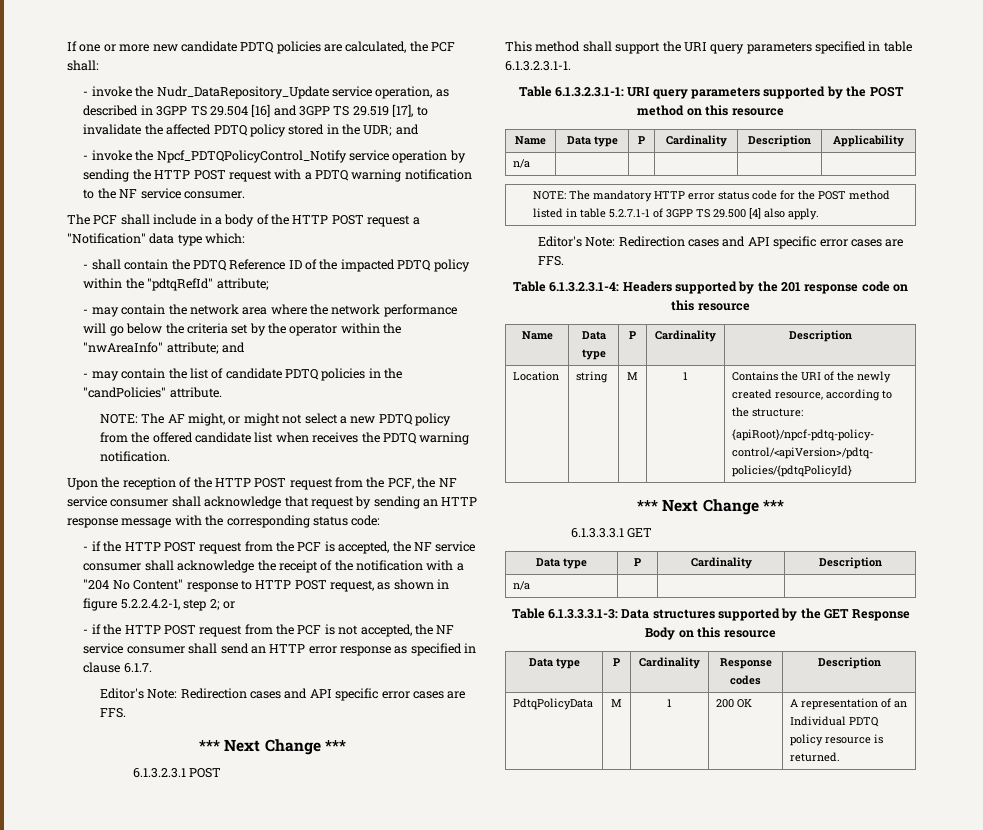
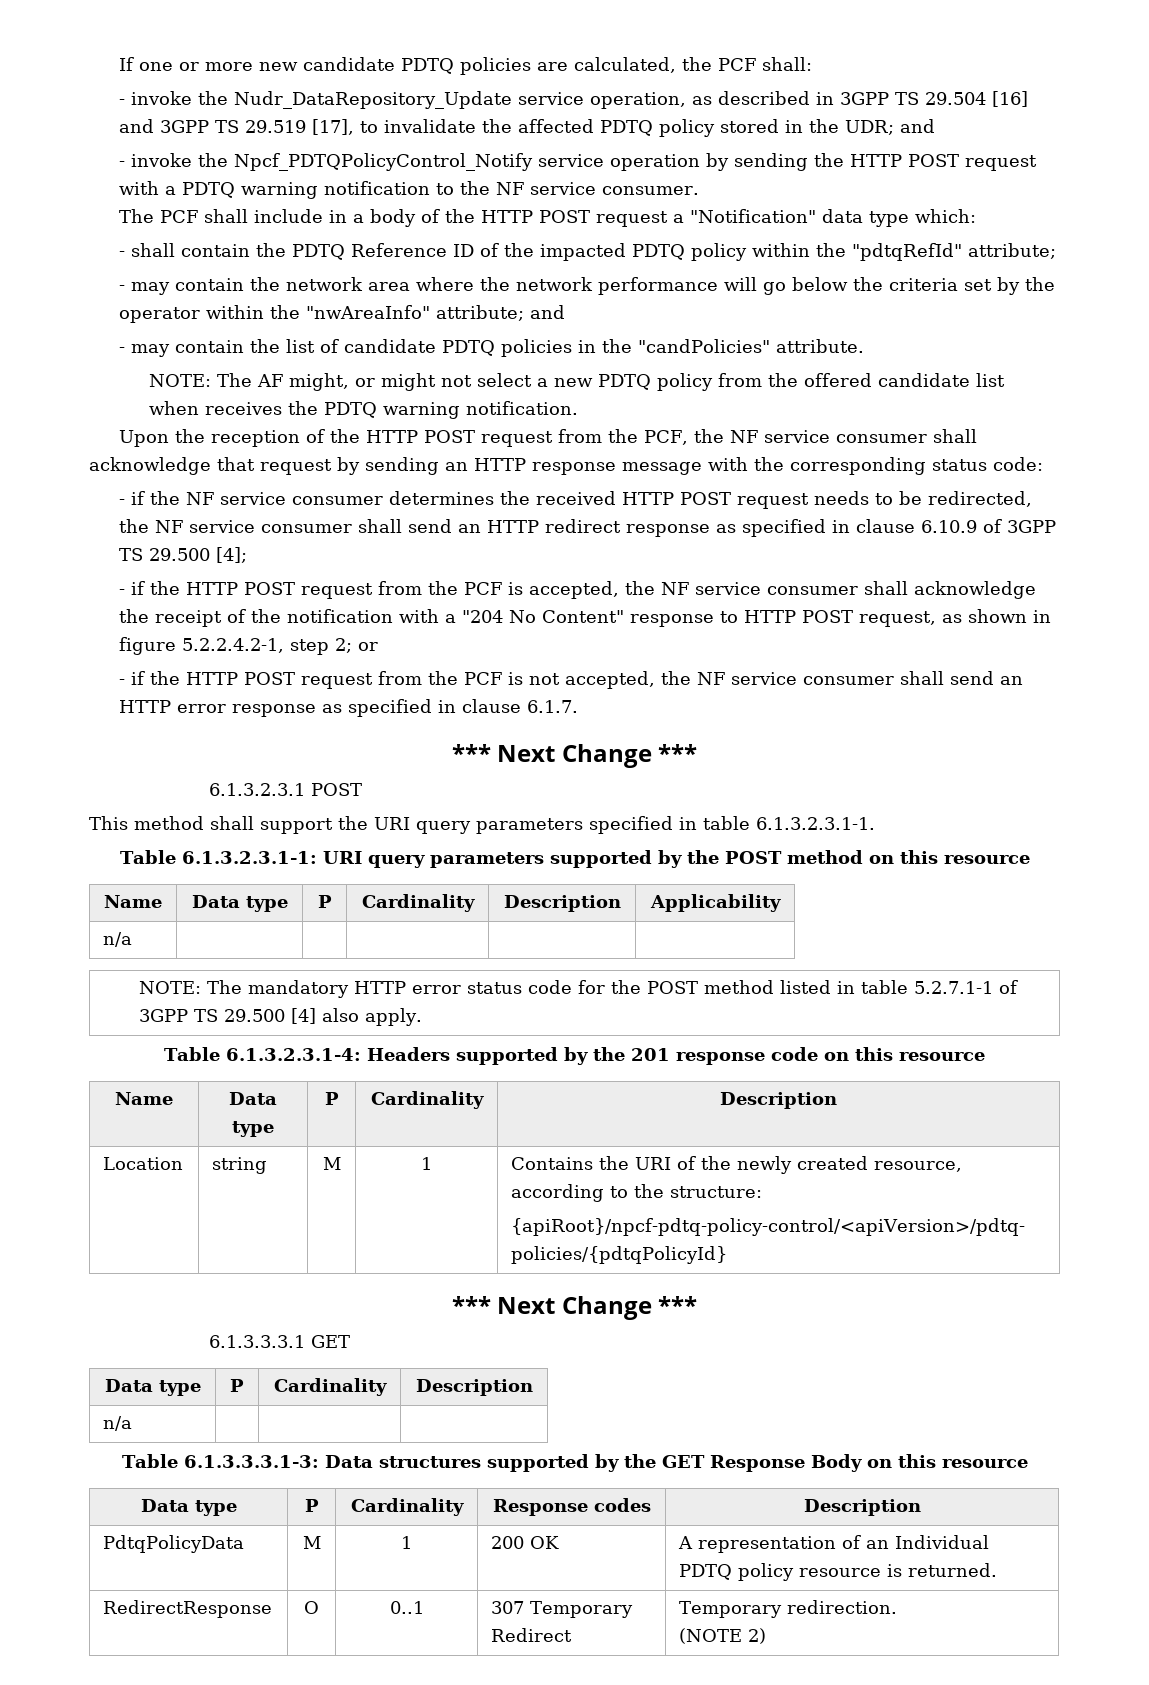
+ - if the NF service consumer determines the received HTTP POST request needs to be redirected, the NF service consumer shall send an HTTP redirect response as specified in clause 6.10.9 of 3GPP TS 29.500 [4];
  - if the HTTP POST request from the PCF is not accepted, the NF service consumer shall send an HTTP error response as specified in clause 6.1.7.
- Editor's Note: Redirection cases and API specific error cases are FFS.
  NOTE: The mandatory HTTP error status code for the POST method listed in table 5.2.7.1-1 of 3GPP TS 29.500 [4] also apply.
- Editor's Note: Redirection cases and API specific error cases are FFS.
+ RedirectResponse | O | 0..1 | 307 Temporary Redirect | Temporary redirection.
+ (NOTE 2)

